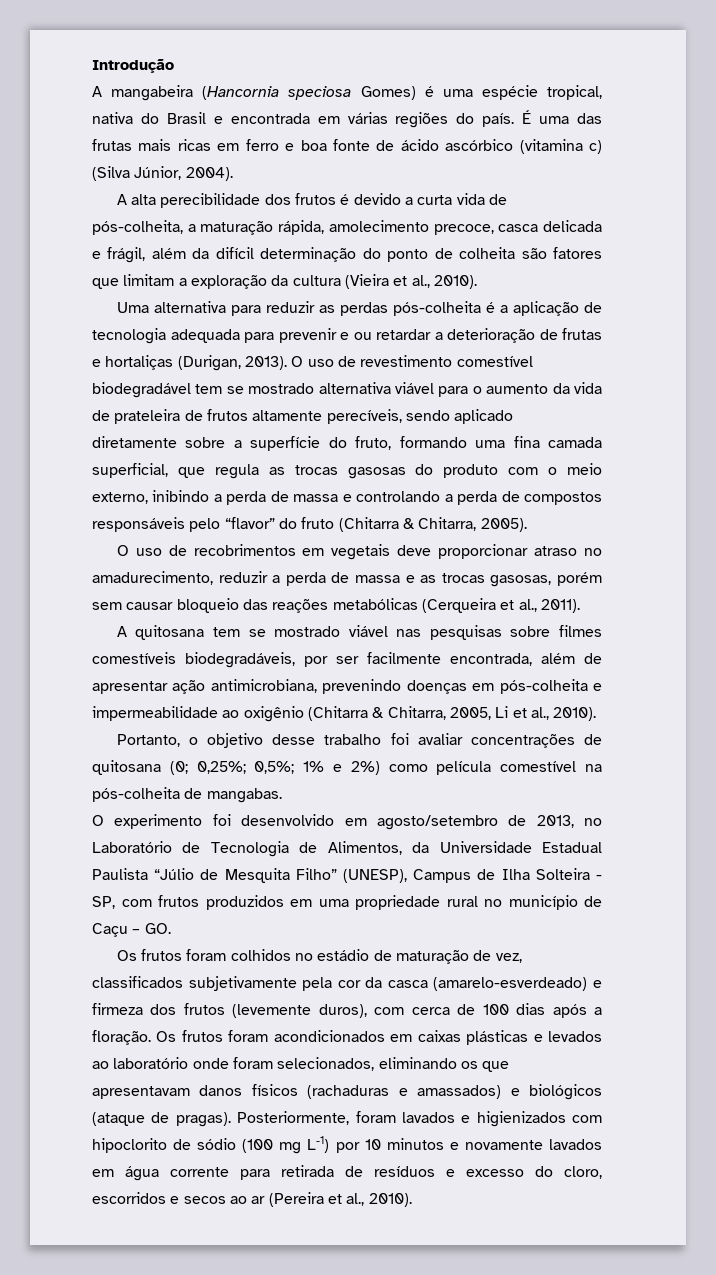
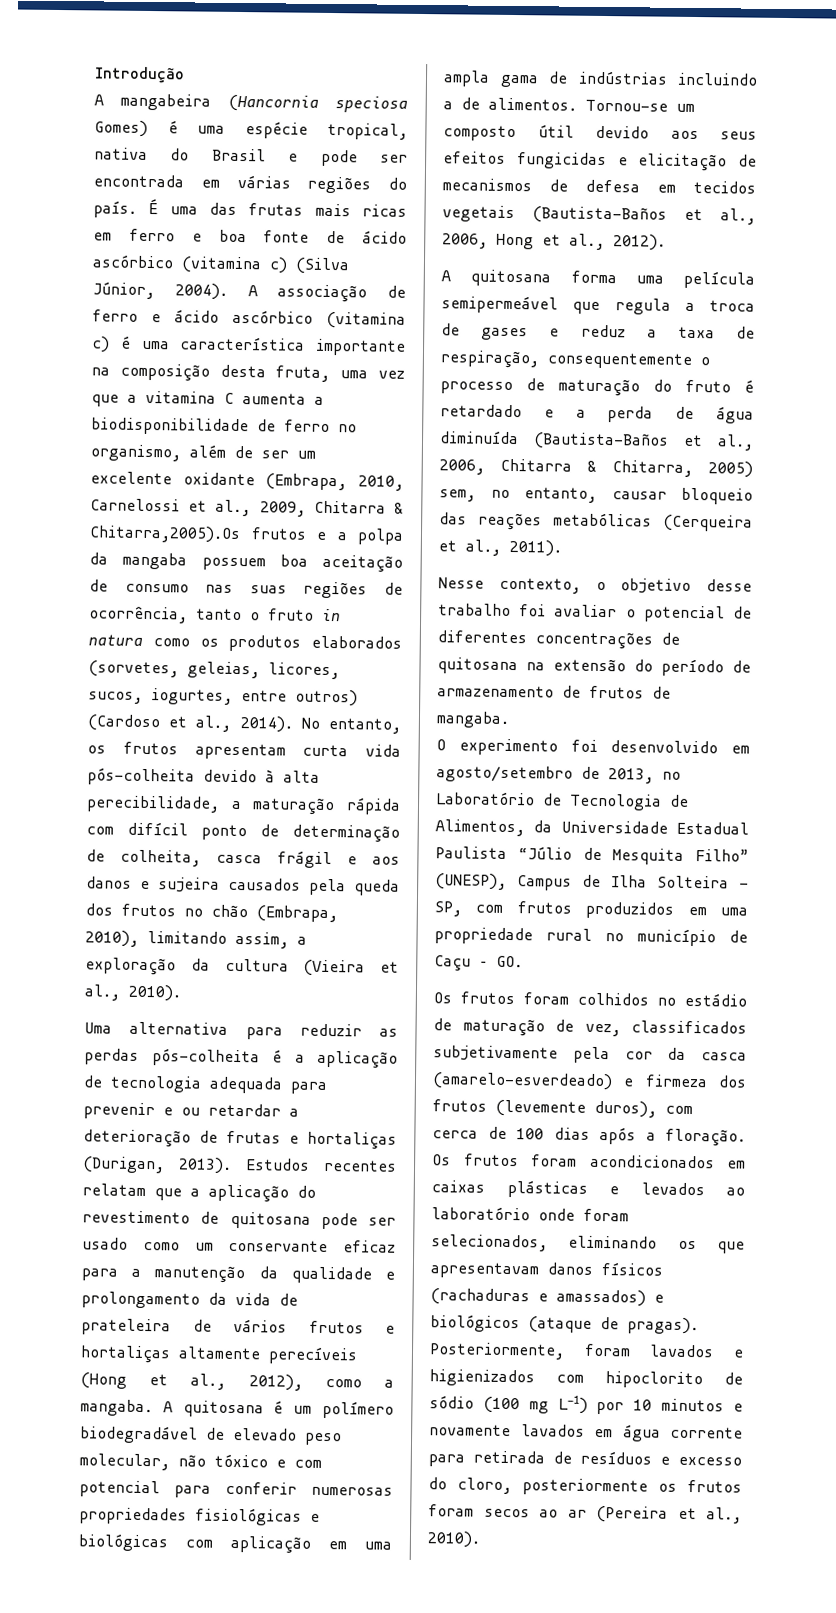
- A mangabeira (Hancornia speciosa Gomes) é uma espécie tropical, nativa do Brasil e encontrada em várias regiões do país.
+ A mangabeira (Hancornia speciosa Gomes) é uma espécie tropical, nativa do Brasil e pode ser encontrada em várias regiões do país.
- É uma das frutas mais ricas em ferro e boa fonte de ácido ascórbico (vitamina c) (Silva Júnior, 2004).
- A alta perecibilidade dos frutos é devido a curta vida de pós-colheita, a maturação rápida, amolecimento precoce, casca delicada e frágil, além da difícil determinação do ponto de colheita são fatores que limitam a exploração da cultura (Vieira et al., 2010).
+ É uma das frutas mais ricas em ferro e boa fonte de ácido ascórbico (vitamina c) (Silva Júnior, 2004). A associação de ferro e ácido ascórbico (vitamina c) é uma característica importante na composição desta fruta, uma vez que a vitamina C aumenta a biodisponibilidade de ferro no organismo, além de ser um excelente oxidante (Embrapa, 2010, Carnelossi et al., 2009, Chitarra & Chitarra,2005).Os frutos e a polpa da mangaba possuem boa aceitação de consumo nas suas regiões de ocorrência, tanto o fruto in natura como os produtos elaborados (sorvetes, geleias, licores, sucos, iogurtes, entre outros) (Cardoso et al., 2014). No entanto, os frutos apresentam curta vida pós-colheita devido à alta perecibilidade, a maturação rápida com difícil ponto de determinação de colheita, casca frágil e aos danos e sujeira causados pela queda dos frutos no chão (Embrapa, 2010), limitando assim, a exploração da cultura (Vieira et al., 2010).
- O uso de revestimento comestível biodegradável tem se mostrado alternativa viável para o aumento da vida de prateleira de frutos altamente perecíveis, sendo aplicado diretamente sobre a superfície do fruto, formando uma fina camada superficial, que regula as trocas gasosas do produto com o meio externo, inibindo a perda de massa e controlando a perda de compostos responsáveis pelo “flavor” do fruto (Chitarra & Chitarra, 2005).
- O uso de recobrimentos em vegetais deve proporcionar atraso no amadurecimento, reduzir a perda de massa e as trocas gasosas, porém sem causar bloqueio das reações metabólicas (Cerqueira et al., 2011).
+ Estudos recentes relatam que a aplicação do revestimento de quitosana pode ser usado como um conservante eficaz para a manutenção da qualidade e prolongamento da vida de prateleira de vários frutos e hortaliças altamente perecíveis (Hong et al., 2012), como a mangaba. A quitosana é um polímero biodegradável de elevado peso molecular, não tóxico e com potencial para conferir numerosas propriedades fisiológicas e biológicas com aplicação em uma ampla gama de indústrias incluindo a de alimentos. Tornou-se um composto útil devido aos seus efeitos fungicidas e elicitação de mecanismos de defesa em tecidos vegetais (Bautista-Baños et al., 2006, Hong et al., 2012).
+ A quitosana forma uma película semipermeável que regula a troca de gases e reduz a taxa de respiração, consequentemente o processo de maturação do fruto é retardado e a perda de água diminuída (Bautista-Baños et al., 2006, Chitarra & Chitarra, 2005) sem, no entanto, causar bloqueio das reações metabólicas (Cerqueira et al., 2011).
- A quitosana tem se mostrado viável nas pesquisas sobre filmes comestíveis biodegradáveis, por ser facilmente encontrada, além de apresentar ação antimicrobiana, prevenindo doenças em pós-colheita e impermeabilidade ao oxigênio (Chitarra & Chitarra, 2005, Li et al., 2010).
- Portanto, o objetivo desse trabalho foi avaliar concentrações de quitosana (0; 0,25%; 0,5%; 1% e 2%) como película comestível na pós-colheita de mangabas.
+ Nesse contexto, o objetivo desse trabalho foi avaliar o potencial de diferentes concentrações de quitosana na extensão do período de armazenamento de frutos de mangaba.
- Posteriormente, foram lavados e higienizados com hipoclorito de sódio (100 mg L-1) por 10 minutos e novamente lavados em água corrente para retirada de resíduos e excesso do cloro, escorridos e secos ao ar (Pereira et al., 2010).
+ Posteriormente, foram lavados e higienizados com hipoclorito de sódio (100 mg L-1) por 10 minutos e novamente lavados em água corrente para retirada de resíduos e excesso do cloro, posteriormente os frutos foram secos ao ar (Pereira et al., 2010).

